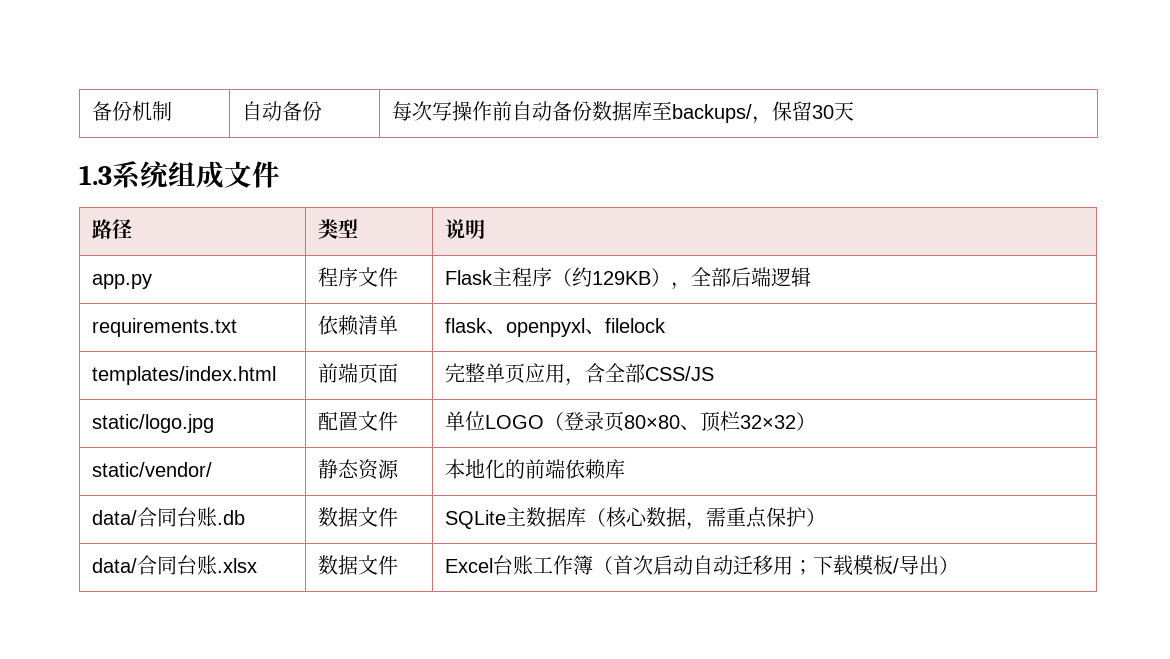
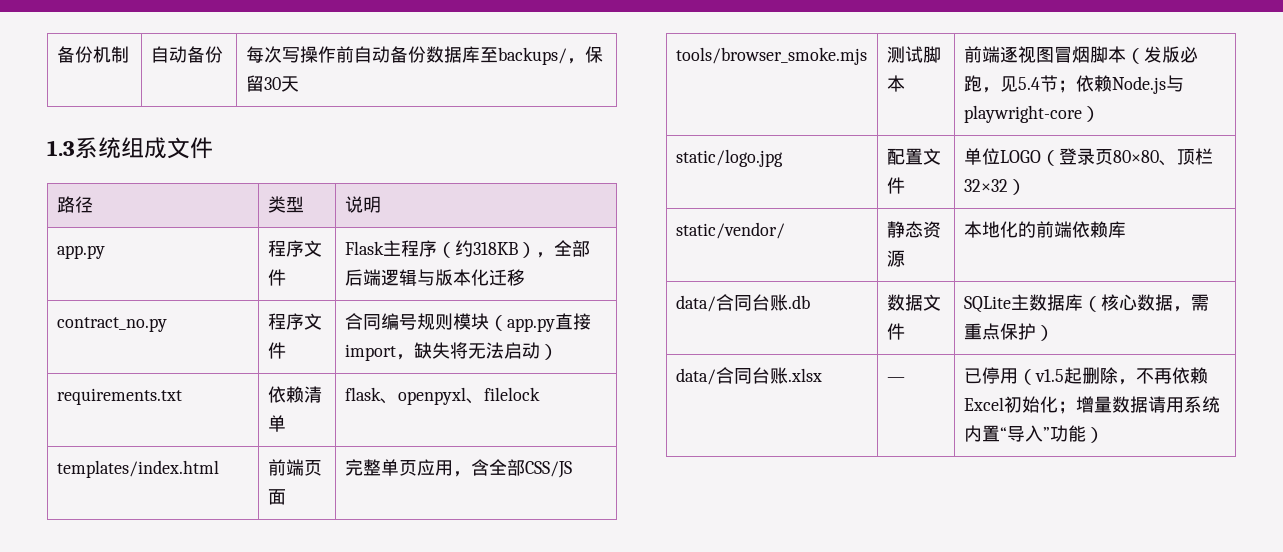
- app.py | 程序文件 | Flask主程序（约129KB），全部后端逻辑
+ app.py | 程序文件 | Flask主程序（约318KB），全部后端逻辑与版本化迁移
+ contract_no.py | 程序文件 | 合同编号规则模块（app.py直接import，缺失将无法启动）
+ tools/browser_smoke.mjs | 测试脚本 | 前端逐视图冒烟脚本（发版必跑，见5.4节；依赖Node.js与playwright-core）
- data/合同台账.xlsx | 数据文件 | Excel台账工作簿（首次启动自动迁移用；下载模板/导出）
+ data/合同台账.xlsx | — | 已停用（v1.5起删除，不再依赖Excel初始化；增量数据请用系统内置“导入”功能）

